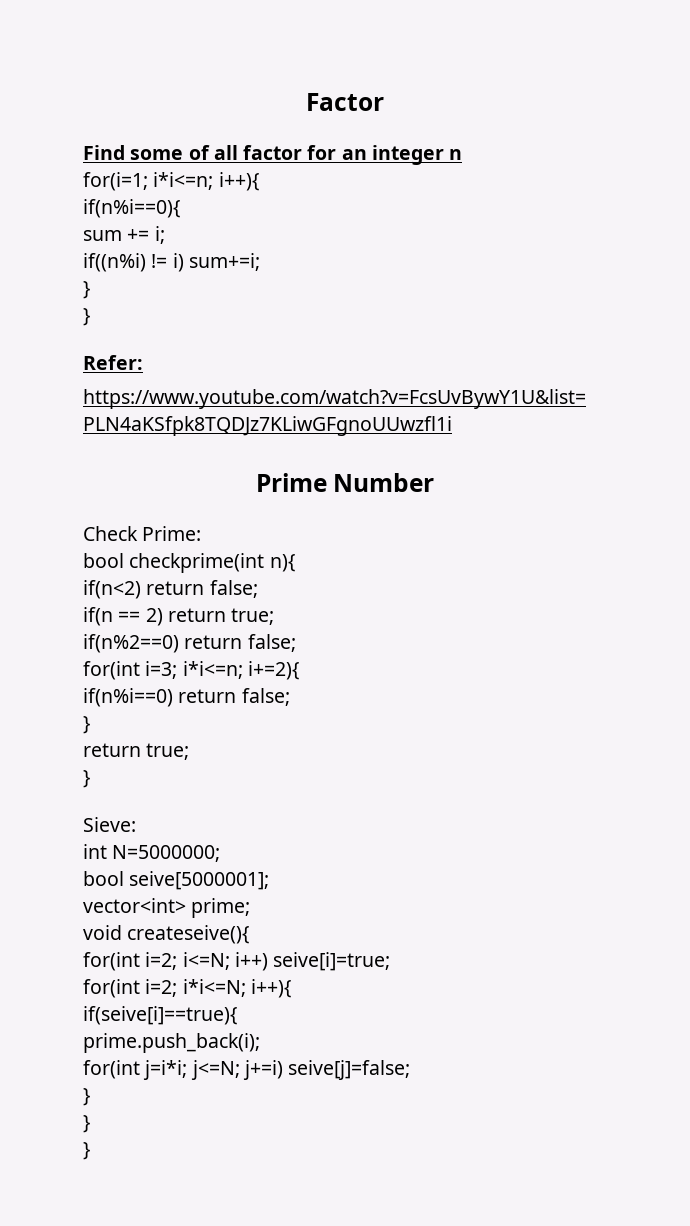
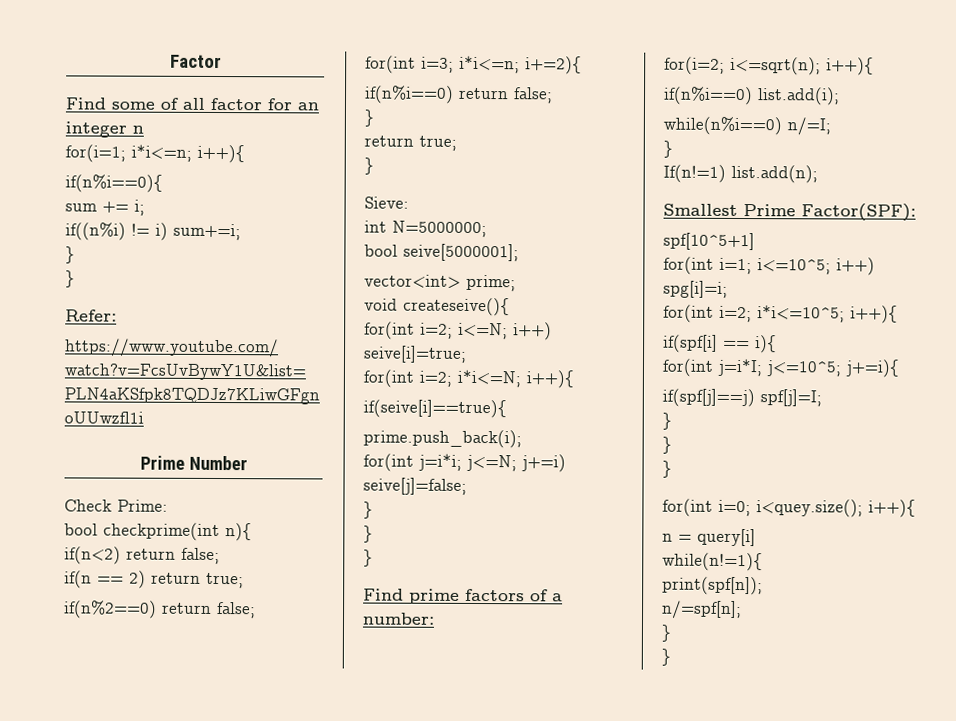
+ Find prime factors of a number:
+ for(i=2; i<=sqrt(n); i++){
+ if(n%i==0) list.add(i);
+ while(n%i==0) n/=I;
+ }
+ If(n!=1) list.add(n);
+ Smallest Prime Factor(SPF):
+ spf[10^5+1]
+ for(int i=1; i<=10^5; i++) spg[i]=i;
+ for(int i=2; i*i<=10^5; i++){
+ if(spf[i] == i){
+ for(int j=i*I; j<=10^5; j+=i){
+ if(spf[j]==j) spf[j]=I;
+ }
+ }
+ }
+ for(int i=0; i<quey.size(); i++){
+ n = query[i]
+ while(n!=1){
+ print(spf[n]);
+ n/=spf[n];
+ }
+ }

